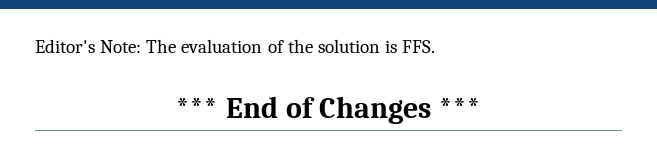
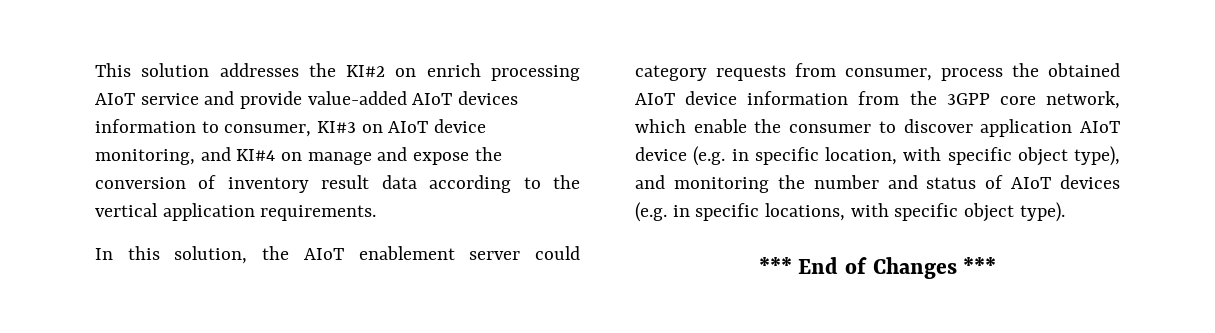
- Editor's Note: The evaluation of the solution is FFS.
+ This solution addresses the KI#2 on enrich processing AIoT service and provide value-added AIoT devices information to consumer, KI#3 on AIoT device monitoring, and KI#4 on manage and expose the conversion of inventory result data according to the vertical application requirements.
+ In this solution, the AIoT enablement server could category requests from consumer, process the obtained AIoT device information from the 3GPP core network, which enable the consumer to discover application AIoT device (e.g. in specific location, with specific object type), and monitoring the number and status of AIoT devices (e.g. in specific locations, with specific object type).

